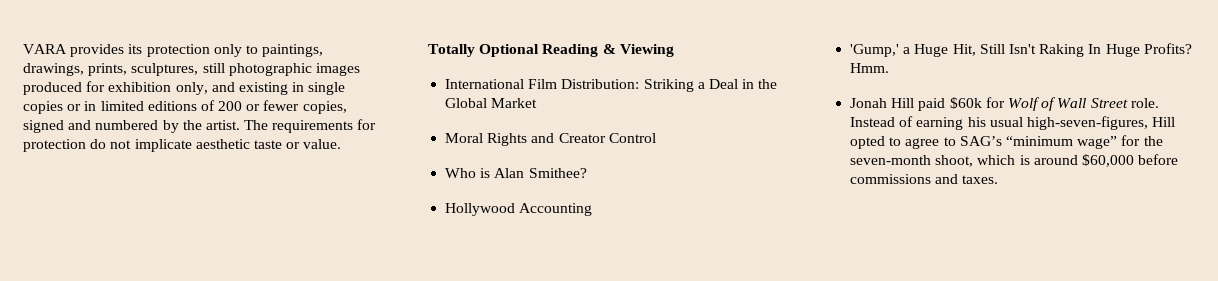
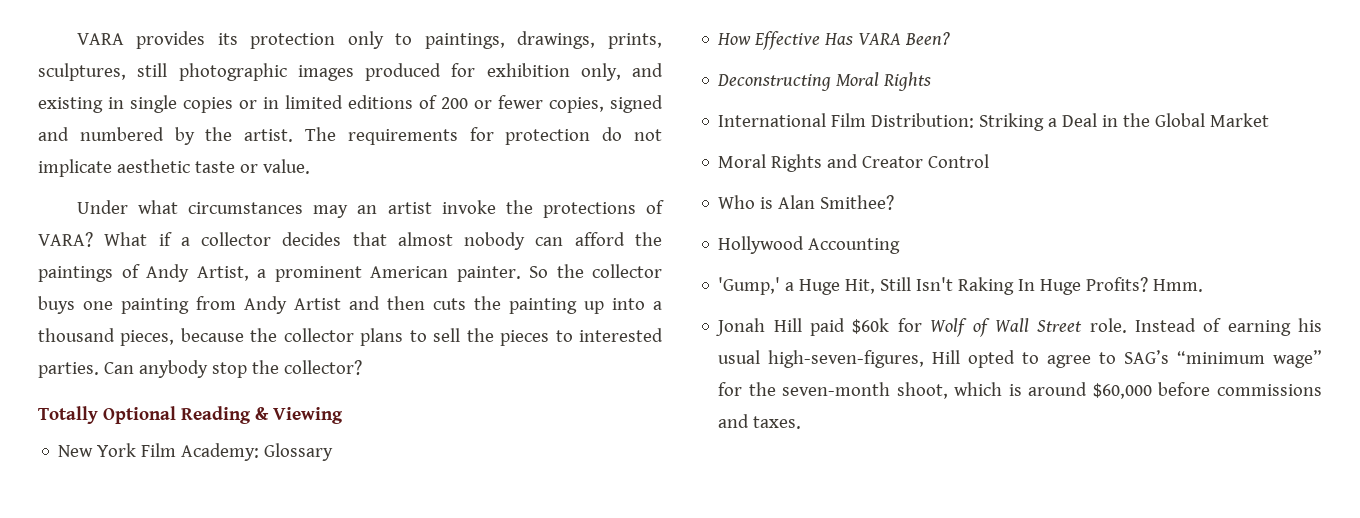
+ Under what circumstances may an artist invoke the protections of VARA? What if a collector decides that almost nobody can afford the paintings of Andy Artist, a prominent American painter. So the collector buys one painting from Andy Artist and then cuts the painting up into a thousand pieces, because the collector plans to sell the pieces to interested parties. Can anybody stop the collector?
+ New York Film Academy: Glossary
+ How Effective Has VARA Been?
+ Deconstructing Moral Rights

